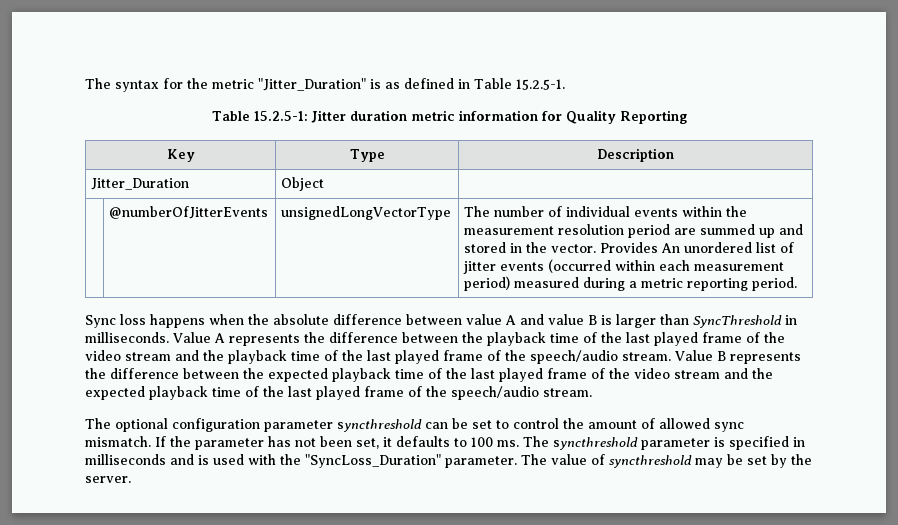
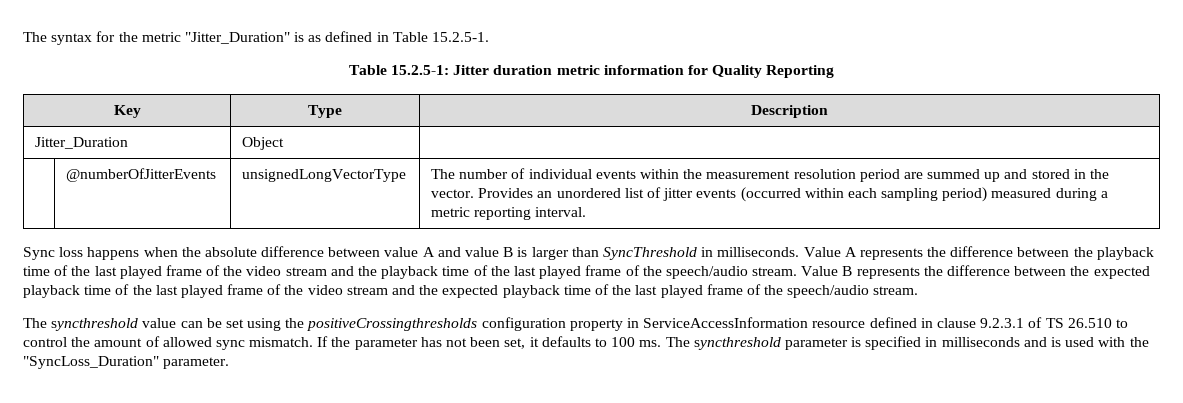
- | @numberOfJitterEvents | unsignedLongVectorType | The number of individual events within the measurement resolution period are summed up and stored in the vector. Provides An unordered list of jitter events (occurred within each measurement period) measured during a metric reporting period.
+ | @numberOfJitterEvents | unsignedLongVectorType | The number of individual events within the measurement resolution period are summed up and stored in the vector. Provides an unordered list of jitter events (occurred within each sampling period) measured during a metric reporting interval.
- The optional configuration parameter syncthreshold can be set to control the amount of allowed sync mismatch.
+ The syncthreshold value can be set using the positiveCrossingthresholds configuration property in ServiceAccessInformation resource defined in clause 9.2.3.1 of TS 26.510 to control the amount of allowed sync mismatch.
- The value of syncthreshold may be set by the server.

